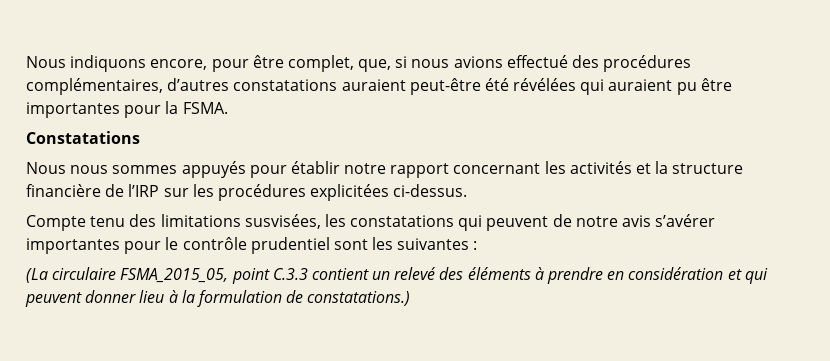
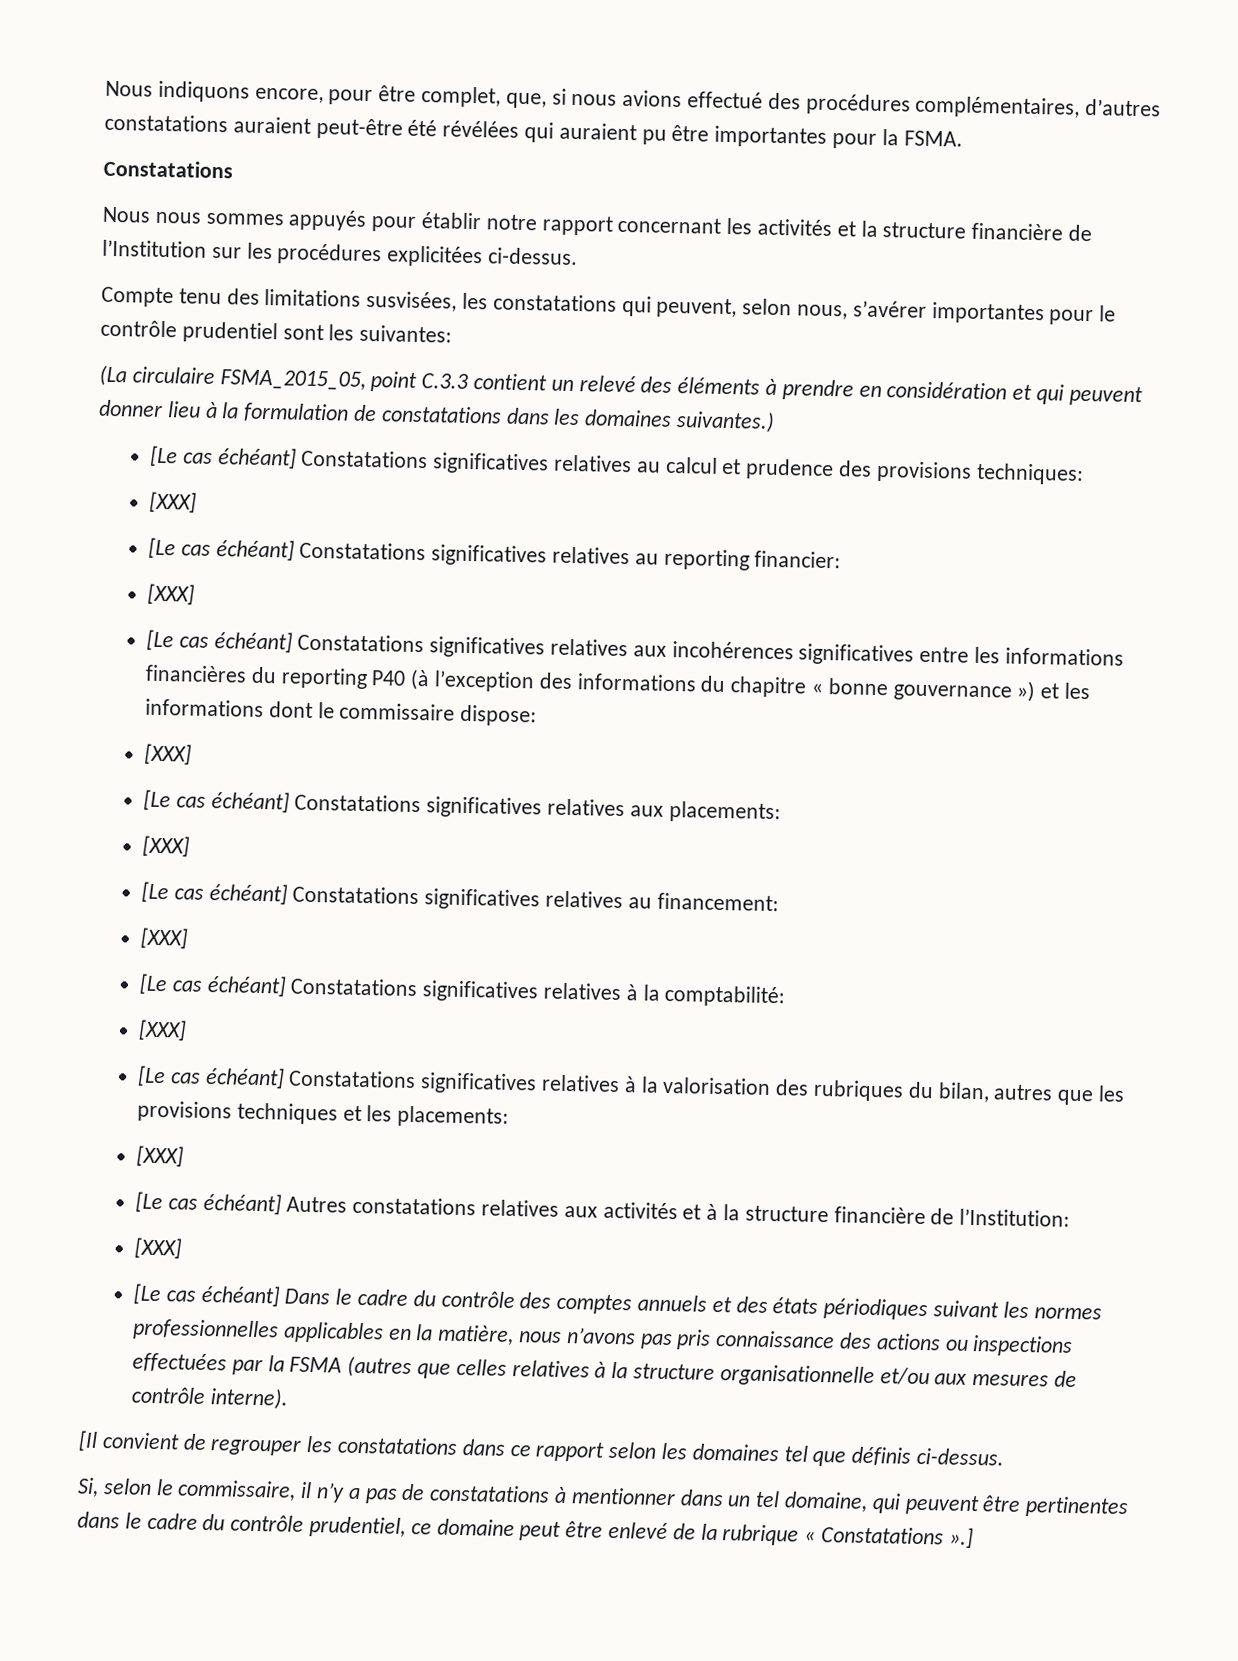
- Nous nous sommes appuyés pour établir notre rapport concernant les activités et la structure financière de l’IRP sur les procédures explicitées ci-dessus.
+ Nous nous sommes appuyés pour établir notre rapport concernant les activités et la structure financière de l’Institution sur les procédures explicitées ci-dessus.
- Compte tenu des limitations susvisées, les constatations qui peuvent de notre avis s’avérer importantes pour le contrôle prudentiel sont les suivantes :
+ Compte tenu des limitations susvisées, les constatations qui peuvent, selon nous, s’avérer importantes pour le contrôle prudentiel sont les suivantes:
- (La circulaire FSMA_2015_05, point C.3.3 contient un relevé des éléments à prendre en considération et qui peuvent donner lieu à la formulation de constatations.)
+ (La circulaire FSMA_2015_05, point C.3.3 contient un relevé des éléments à prendre en considération et qui peuvent donner lieu à la formulation de constatations dans les domaines suivantes.)
+ [Le cas échéant] Constatations significatives relatives au calcul et prudence des provisions techniques:
+ [XXX]
+ [Le cas échéant] Constatations significatives relatives au reporting financier:
+ [XXX]
+ [Le cas échéant] Constatations significatives relatives aux incohérences significatives entre les informations financières du reporting P40 (à l’exception des informations du chapitre « bonne gouvernance ») et les informations dont le commissaire dispose:
+ [XXX]
+ [Le cas échéant] Constatations significatives relatives aux placements:
+ [XXX]
+ [Le cas échéant] Constatations significatives relatives au financement:
+ [XXX]
+ [Le cas échéant] Constatations significatives relatives à la comptabilité:
+ [XXX]
+ [Le cas échéant] Constatations significatives relatives à la valorisation des rubriques du bilan, autres que les provisions techniques et les placements:
+ [XXX]
+ [Le cas échéant] Autres constatations relatives aux activités et à la structure financière de l’Institution:
+ [XXX]
+ [Le cas échéant] Dans le cadre du contrôle des comptes annuels et des états périodiques suivant les normes professionnelles applicables en la matière, nous n’avons pas pris connaissance des actions ou inspections effectuées par la FSMA (autres que celles relatives à la structure organisationnelle et/ou aux mesures de contrôle interne).
+ [Il convient de regrouper les constatations dans ce rapport selon les domaines tel que définis ci-dessus.
+ Si, selon le commissaire, il n’y a pas de constatations à mentionner dans un tel domaine, qui peuvent être pertinentes dans le cadre du contrôle prudentiel, ce domaine peut être enlevé de la rubrique « Constatations ».]

